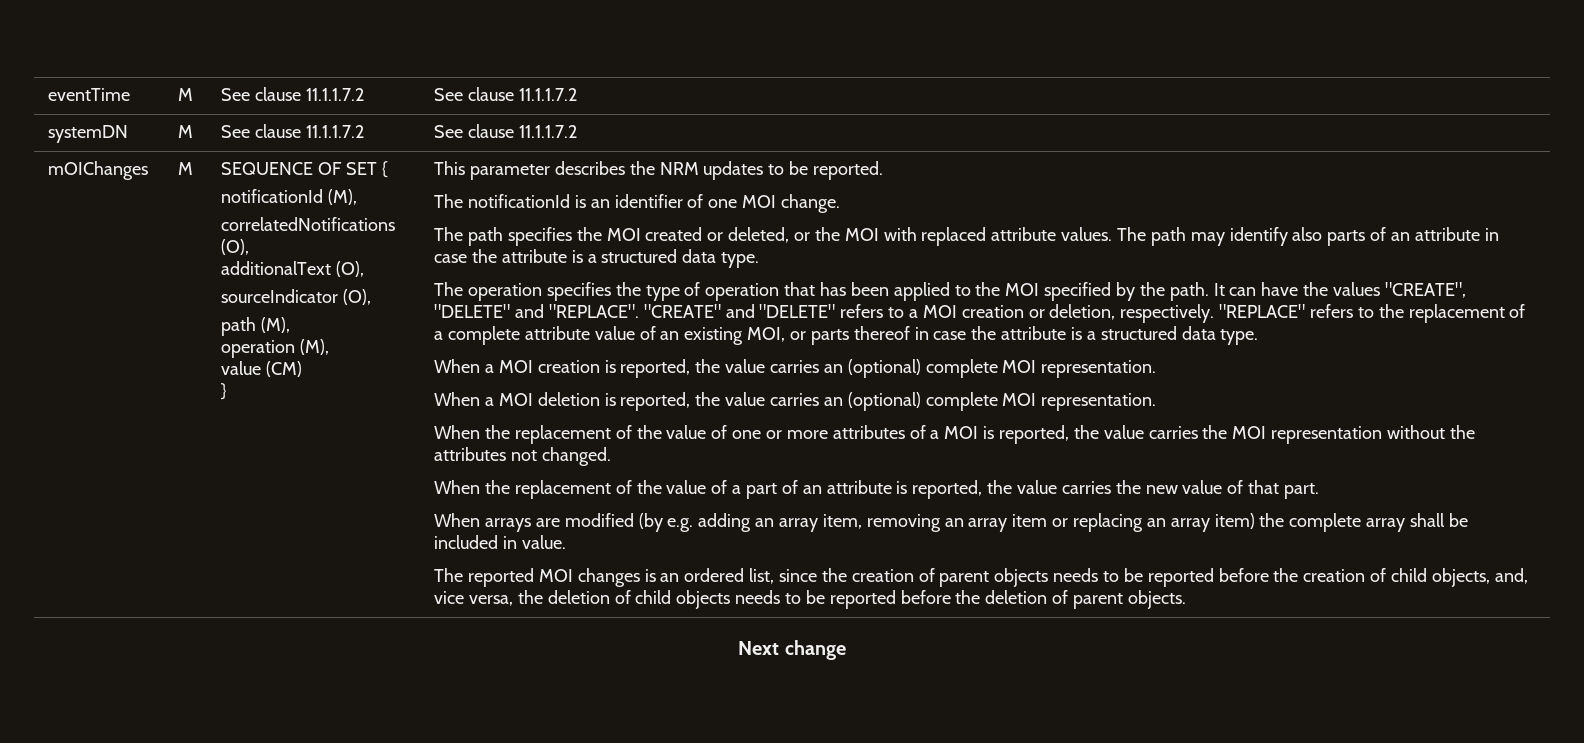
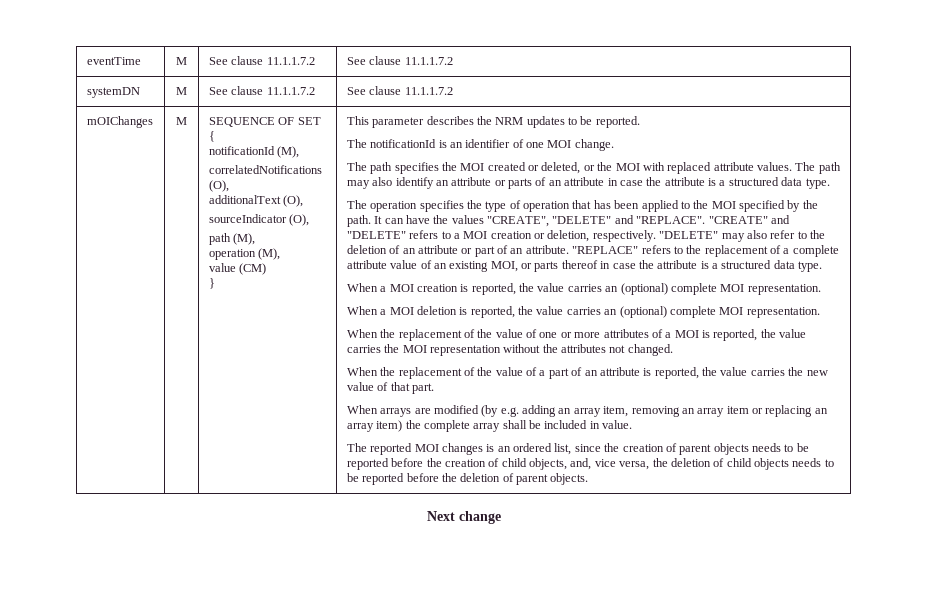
- The path may identify also parts of an attribute in case the attribute is a structured data type.
+ The path may also identify an attribute or parts of an attribute in case the attribute is a structured data type.
+ "DELETE" may also refer to the deletion of an attribute or part of an attribute.

